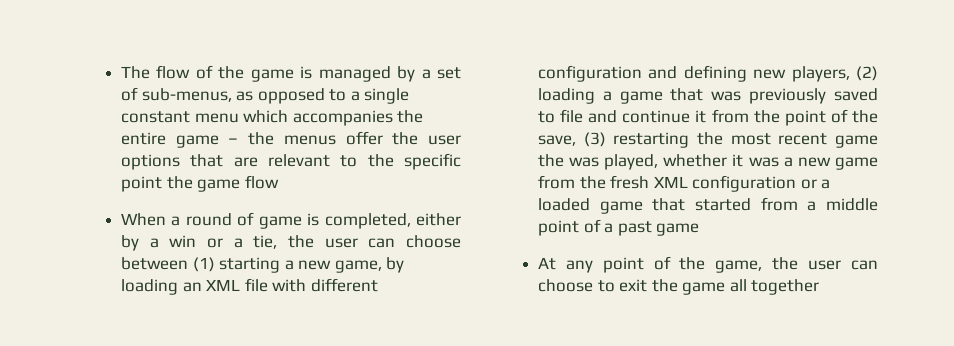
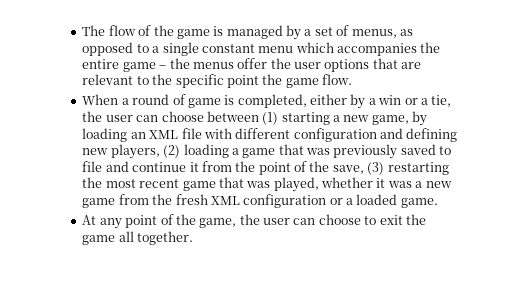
- The flow of the game is managed by a set of sub-menus, as opposed to a single constant menu which accompanies the entire game – the menus offer the user options that are relevant to the specific point the game flow
+ The flow of the game is managed by a set of menus, as opposed to a single constant menu which accompanies the entire game – the menus offer the user options that are relevant to the specific point the game flow.
- When a round of game is completed, either by a win or a tie, the user can choose between (1) starting a new game, by loading an XML file with different configuration and defining new players, (2) loading a game that was previously saved to file and continue it from the point of the save, (3) restarting the most recent game the was played, whether it was a new game from the fresh XML configuration or a loaded game that started from a middle point of a past game
+ When a round of game is completed, either by a win or a tie, the user can choose between (1) starting a new game, by loading an XML file with different configuration and defining new players, (2) loading a game that was previously saved to file and continue it from the point of the save, (3) restarting the most recent game that was played, whether it was a new game from the fresh XML configuration or a loaded game.
- At any point of the game, the user can choose to exit the game all together
+ At any point of the game, the user can choose to exit the game all together.

